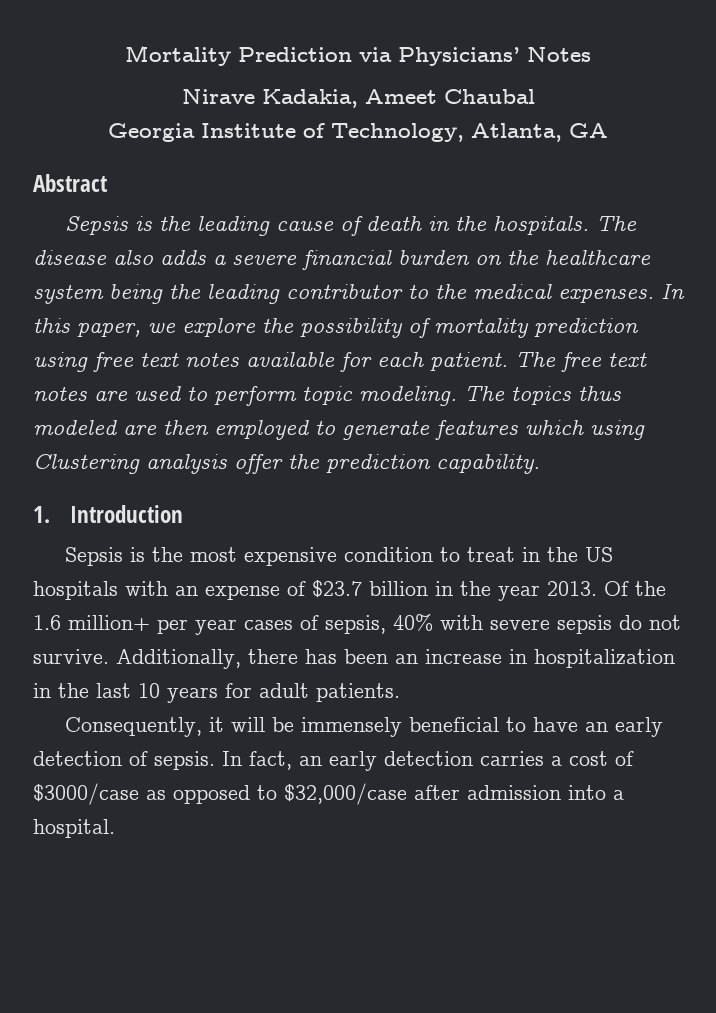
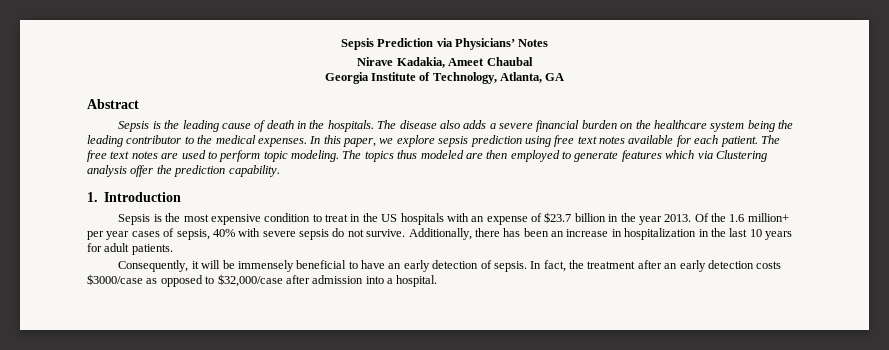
- Mortality Prediction via Physicians’ Notes
+ Sepsis Prediction via Physicians’ Notes
- In this paper, we explore the possibility of mortality prediction using free text notes available for each patient.
+ In this paper, we explore sepsis prediction using free text notes available for each patient.
- The topics thus modeled are then employed to generate features which using Clustering analysis offer the prediction capability.
+ The topics thus modeled are then employed to generate features which via Clustering analysis offer the prediction capability.
- In fact, an early detection carries a cost of $3000/case as opposed to $32,000/case after admission into a hospital.
+ In fact, the treatment after an early detection costs $3000/case as opposed to $32,000/case after admission into a hospital.

